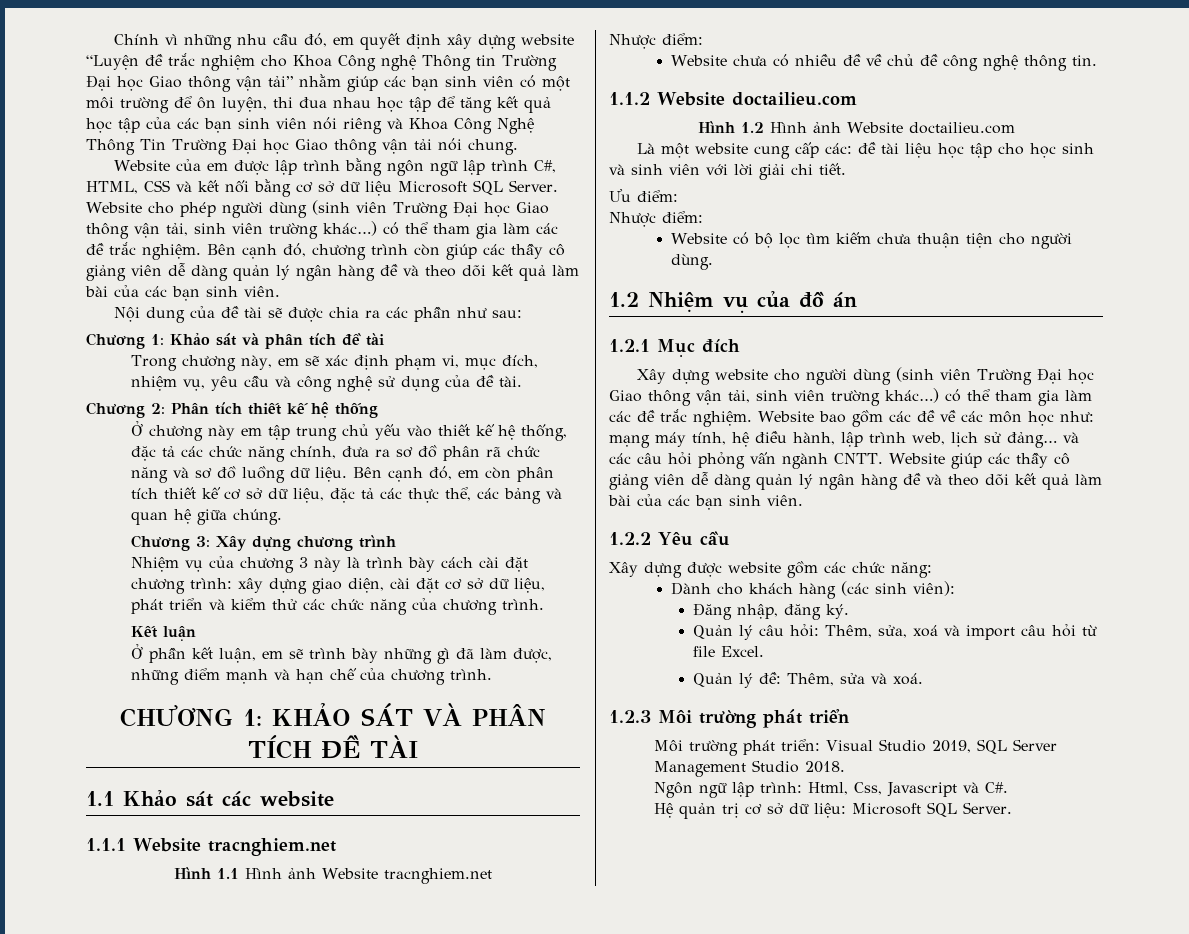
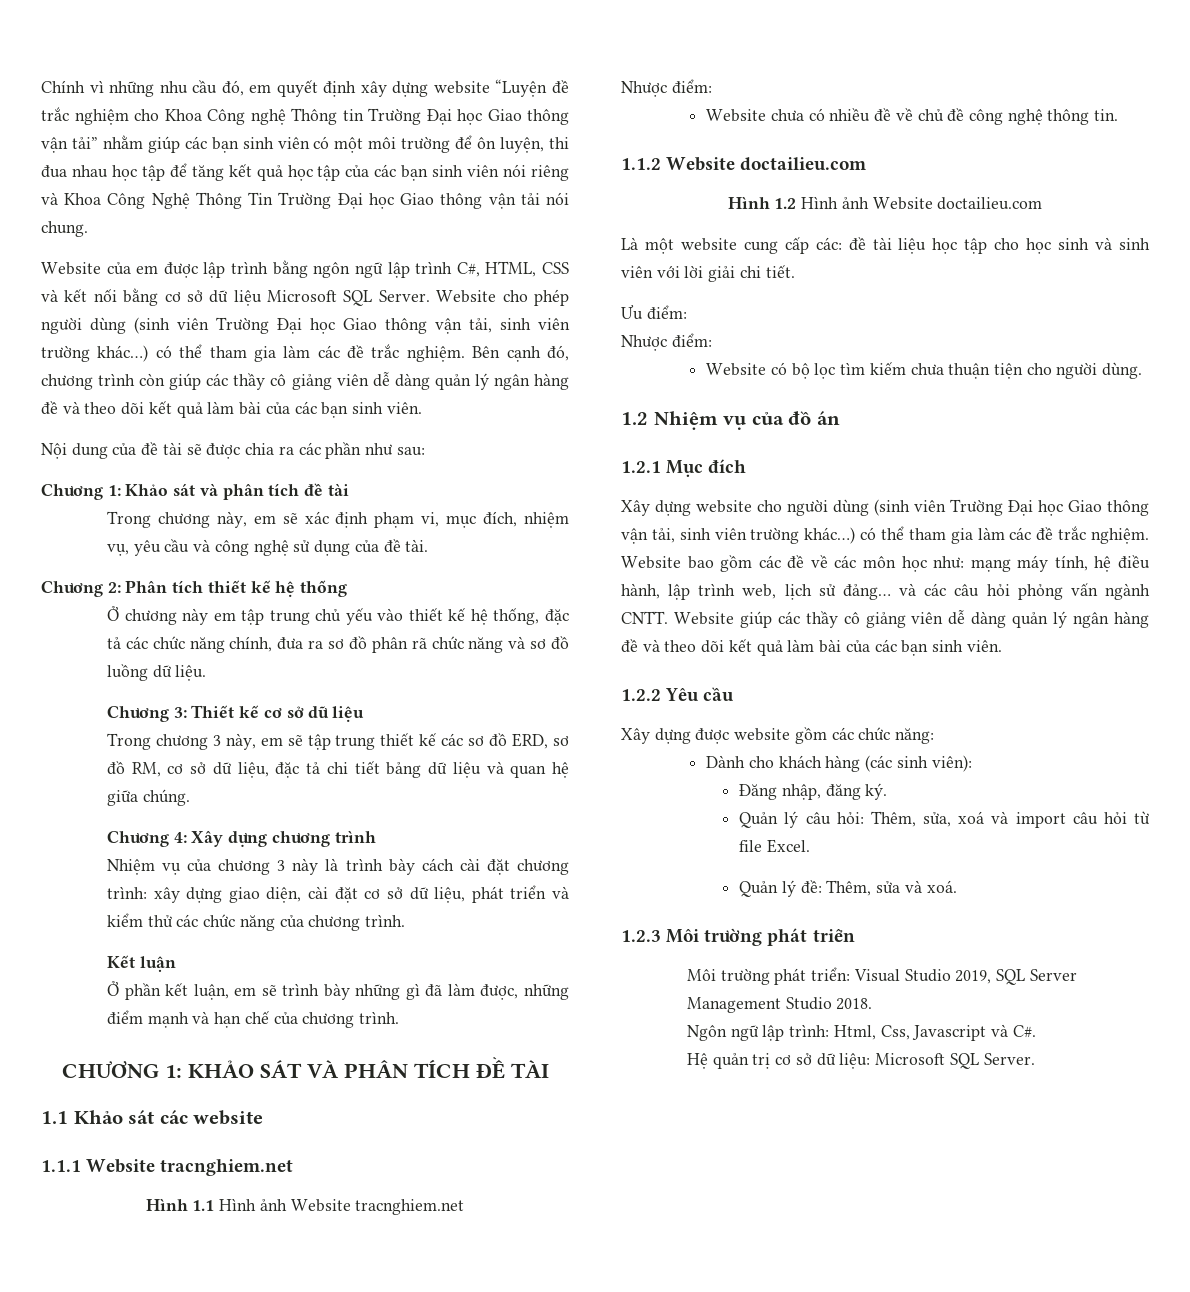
- Ở chương này em tập trung chủ yếu vào thiết kế hệ thống, đặc tả các chức năng chính, đưa ra sơ đồ phân rã chức năng và sơ đồ luồng dữ liệu. Bên cạnh đó, em còn phân tích thiết kế cơ sở dữ liệu, đặc tả các thực thể, các bảng và quan hệ giữa chúng.
+ Ở chương này em tập trung chủ yếu vào thiết kế hệ thống, đặc tả các chức năng chính, đưa ra sơ đồ phân rã chức năng và sơ đồ luồng dữ liệu.
+ Chương 3: Thiết kế cơ sở dữ liệu
+ Trong chương 3 này, em sẽ tập trung thiết kế các sơ đồ ERD, sơ đồ RM, cơ sở dữ liệu, đặc tả chi tiết bảng dữ liệu và quan hệ giữa chúng.
- Chương 3: Xây dựng chương trình
+ Chương 4: Xây dựng chương trình

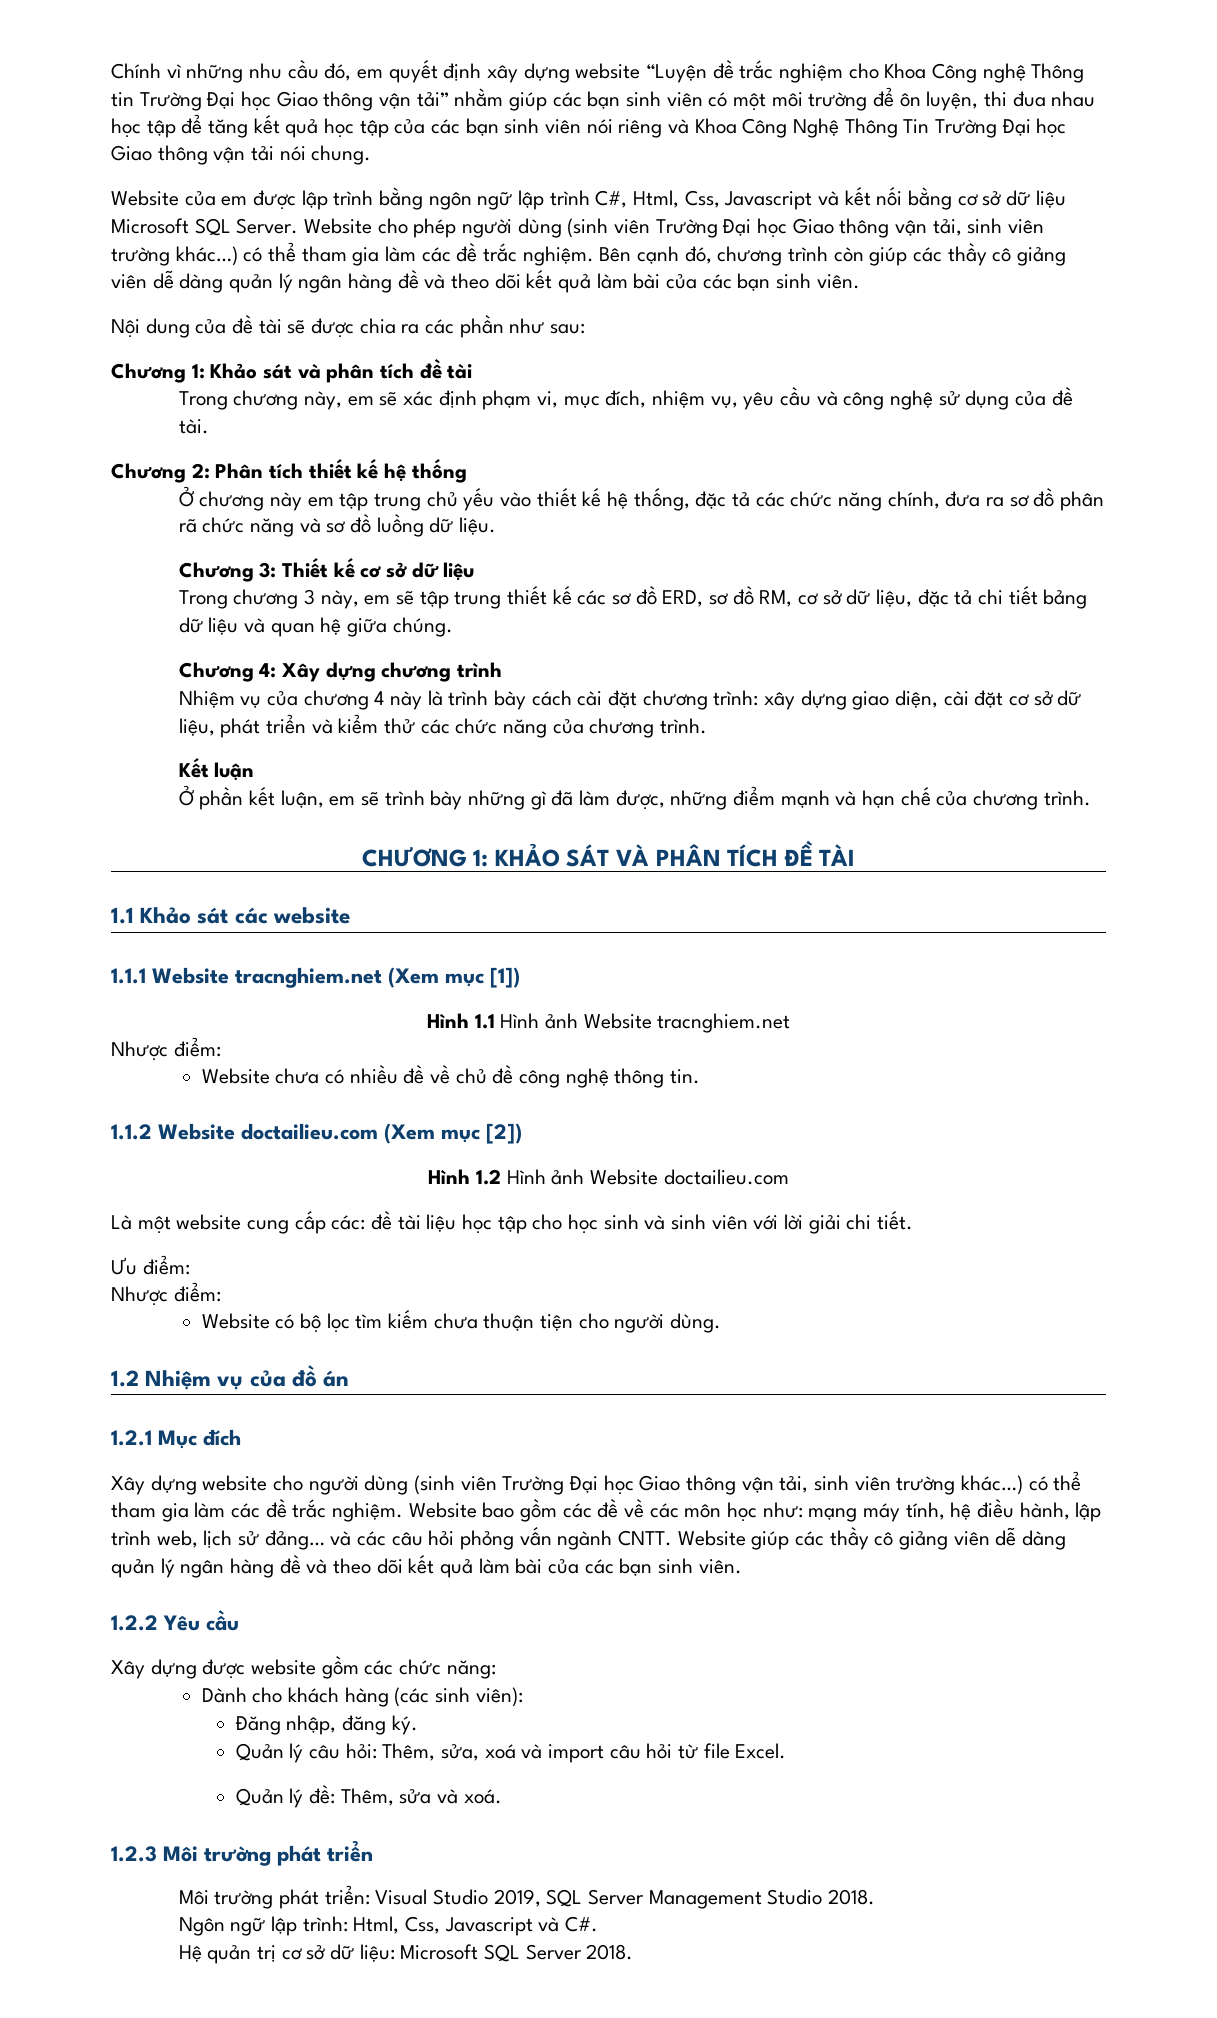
- Website của em được lập trình bằng ngôn ngữ lập trình C#, HTML, CSS và kết nối bằng cơ sở dữ liệu Microsoft SQL Server.
+ Website của em được lập trình bằng ngôn ngữ lập trình C#, Html, Css, Javascript và kết nối bằng cơ sở dữ liệu Microsoft SQL Server.
- Nhiệm vụ của chương 3 này là trình bày cách cài đặt chương trình: xây dựng giao diện, cài đặt cơ sở dữ liệu, phát triển và kiểm thử các chức năng của chương trình.
+ Nhiệm vụ của chương 4 này là trình bày cách cài đặt chương trình: xây dựng giao diện, cài đặt cơ sở dữ liệu, phát triển và kiểm thử các chức năng của chương trình.
- 1.1.1 Website tracnghiem.net
+ 1.1.1 Website tracnghiem.net (Xem mục [1])
- 1.1.2 Website doctailieu.com
+ 1.1.2 Website doctailieu.com (Xem mục [2])
- Hệ quản trị cơ sở dữ liệu: Microsoft SQL Server.
+ Hệ quản trị cơ sở dữ liệu: Microsoft SQL Server 2018.

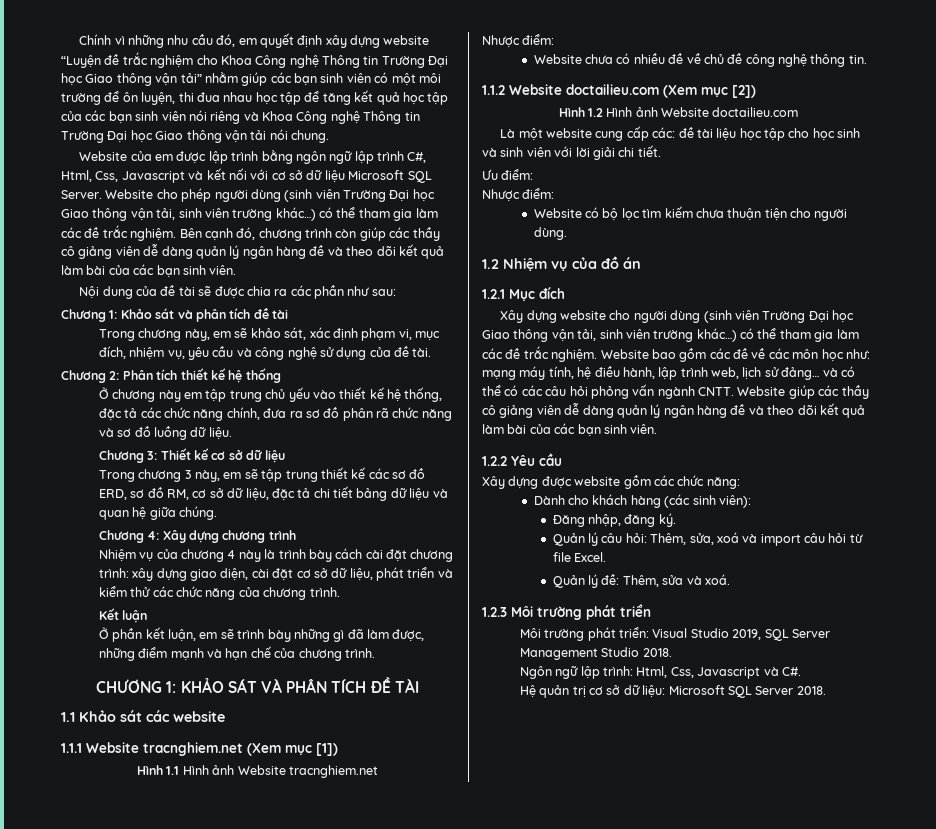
- Chính vì những nhu cầu đó, em quyết định xây dựng website “Luyện đề trắc nghiệm cho Khoa Công nghệ Thông tin Trường Đại học Giao thông vận tải” nhằm giúp các bạn sinh viên có một môi trường để ôn luyện, thi đua nhau học tập để tăng kết quả học tập của các bạn sinh viên nói riêng và Khoa Công Nghệ Thông Tin Trường Đại học Giao thông vận tải nói chung.
+ Chính vì những nhu cầu đó, em quyết định xây dựng website “Luyện đề trắc nghiệm cho Khoa Công nghệ Thông tin Trường Đại học Giao thông vận tải” nhằm giúp các bạn sinh viên có một môi trường để ôn luyện, thi đua nhau học tập để tăng kết quả học tập của các bạn sinh viên nói riêng và Khoa Công nghệ Thông tin Trường Đại học Giao thông vận tải nói chung.
- Website của em được lập trình bằng ngôn ngữ lập trình C#, Html, Css, Javascript và kết nối bằng cơ sở dữ liệu Microsoft SQL Server.
+ Website của em được lập trình bằng ngôn ngữ lập trình C#, Html, Css, Javascript và kết nối với cơ sở dữ liệu Microsoft SQL Server.
- Trong chương này, em sẽ xác định phạm vi, mục đích, nhiệm vụ, yêu cầu và công nghệ sử dụng của đề tài.
+ Trong chương này, em sẽ khảo sát, xác định phạm vi, mục đích, nhiệm vụ, yêu cầu và công nghệ sử dụng của đề tài.
- Website bao gồm các đề về các môn học như: mạng máy tính, hệ điều hành, lập trình web, lịch sử đảng… và các câu hỏi phỏng vấn ngành CNTT.
+ Website bao gồm các đề về các môn học như: mạng máy tính, hệ điều hành, lập trình web, lịch sử đảng… và có thể có các câu hỏi phỏng vấn ngành CNTT.

